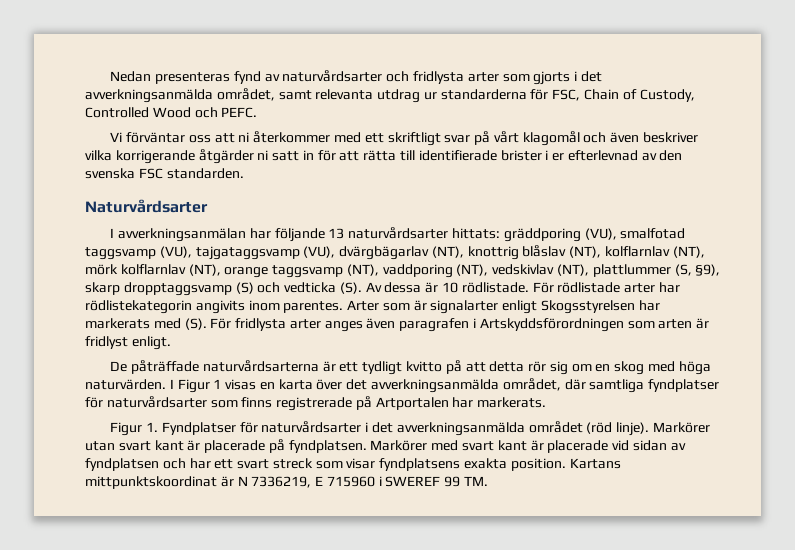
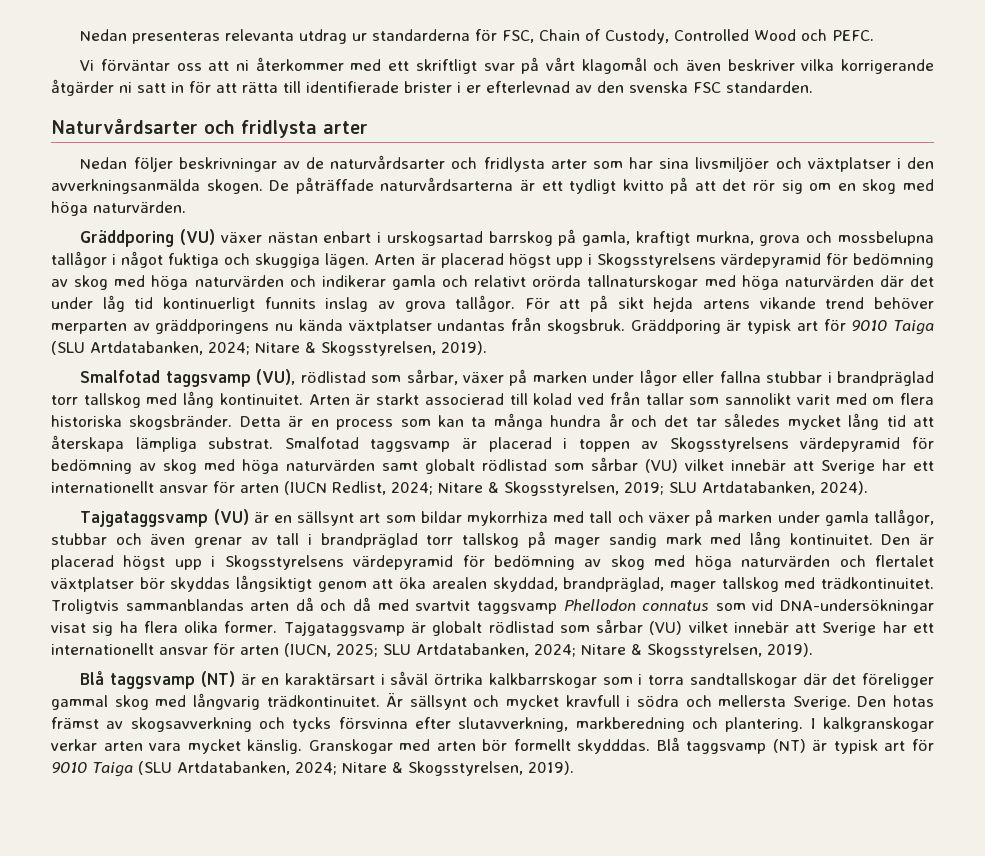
- Nedan presenteras fynd av naturvårdsarter och fridlysta arter som gjorts i det avverkningsanmälda området, samt relevanta utdrag ur standarderna för FSC, Chain of Custody, Controlled Wood och PEFC.
+ Nedan presenteras relevanta utdrag ur standarderna för FSC, Chain of Custody, Controlled Wood och PEFC.
- Naturvårdsarter
- I avverkningsanmälan har följande 13 naturvårdsarter hittats: gräddporing (VU), smalfotad taggsvamp (VU), tajgataggsvamp (VU), dvärgbägarlav (NT), knottrig blåslav (NT), kolflarnlav (NT), mörk kolflarnlav (NT), orange taggsvamp (NT), vaddporing (NT), vedskivlav (NT), plattlummer (S, §9), skarp dropptaggsvamp (S) och vedticka (S). Av dessa är 10 rödlistade. För rödlistade arter har rödlistekategorin angivits inom parentes. Arter som är signalarter enligt Skogsstyrelsen har markerats med (S). För fridlysta arter anges även paragrafen i Artskyddsförordningen som arten är fridlyst enligt.
- De påträffade naturvårdsarterna är ett tydligt kvitto på att detta rör sig om en skog med höga naturvärden. I Figur 1 visas en karta över det avverkningsanmälda området, där samtliga fyndplatser för naturvårdsarter som finns registrerade på Artportalen har markerats.
- Figur 1. Fyndplatser för naturvårdsarter i det avverkningsanmälda området (röd linje). Markörer utan svart kant är placerade på fyndplatsen. Markörer med svart kant är placerade vid sidan av fyndplatsen och har ett svart streck som visar fyndplatsens exakta position. Kartans mittpunktskoordinat är N 7336219, E 715960 i SWEREF 99 TM.
+ Naturvårdsarter och fridlysta arter
+ Nedan följer beskrivningar av de naturvårdsarter och fridlysta arter som har sina livsmiljöer och växtplatser i den avverkningsanmälda skogen. De påträffade naturvårdsarterna är ett tydligt kvitto på att det rör sig om en skog med höga naturvärden.
+ Gräddporing (VU) växer nästan enbart i urskogsartad barrskog på gamla, kraftigt murkna, grova och mossbelupna tallågor i något fuktiga och skuggiga lägen. Arten är placerad högst upp i Skogsstyrelsens värdepyramid för bedömning av skog med höga naturvärden och indikerar gamla och relativt orörda tallnaturskogar med höga naturvärden där det under låg tid kontinuerligt funnits inslag av grova tallågor. För att på sikt hejda artens vikande trend behöver merparten av gräddporingens nu kända växtplatser undantas från skogsbruk. Gräddporing är typisk art för 9010 Taiga (SLU Artdatabanken, 2024; Nitare & Skogsstyrelsen, 2019).
+ Smalfotad taggsvamp (VU), rödlistad som sårbar, växer på marken under lågor eller fallna stubbar i brandpräglad torr tallskog med lång kontinuitet. Arten är starkt associerad till kolad ved från tallar som sannolikt varit med om flera historiska skogsbränder. Detta är en process som kan ta många hundra år och det tar således mycket lång tid att återskapa lämpliga substrat. Smalfotad taggsvamp är placerad i toppen av Skogsstyrelsens värdepyramid för bedömning av skog med höga naturvärden samt globalt rödlistad som sårbar (VU) vilket innebär att Sverige har ett internationellt ansvar för arten (IUCN Redlist, 2024; Nitare & Skogsstyrelsen, 2019; SLU Artdatabanken, 2024).
+ Tajgataggsvamp (VU) är en sällsynt art som bildar mykorrhiza med tall och växer på marken under gamla tallågor, stubbar och även grenar av tall i brandpräglad torr tallskog på mager sandig mark med lång kontinuitet. Den är placerad högst upp i Skogsstyrelsens värdepyramid för bedömning av skog med höga naturvärden och flertalet växtplatser bör skyddas långsiktigt genom att öka arealen skyddad, brandpräglad, mager tallskog med trädkontinuitet. Troligtvis sammanblandas arten då och då med svartvit taggsvamp Phellodon connatus som vid DNA-undersökningar visat sig ha flera olika former. Tajgataggsvamp är globalt rödlistad som sårbar (VU) vilket innebär att Sverige har ett internationellt ansvar för arten (IUCN, 2025; SLU Artdatabanken, 2024; Nitare & Skogsstyrelsen, 2019).
+ Blå taggsvamp (NT) är en karaktärsart i såväl örtrika kalkbarrskogar som i torra sandtallskogar där det föreligger gammal skog med långvarig trädkontinuitet. Är sällsynt och mycket kravfull i södra och mellersta Sverige. Den hotas främst av skogsavverkning och tycks försvinna efter slutavverkning, markberedning och plantering. I kalkgranskogar verkar arten vara mycket känslig. Granskogar med arten bör formellt skydddas. Blå taggsvamp (NT) är typisk art för 9010 Taiga (SLU Artdatabanken, 2024; Nitare & Skogsstyrelsen, 2019).

